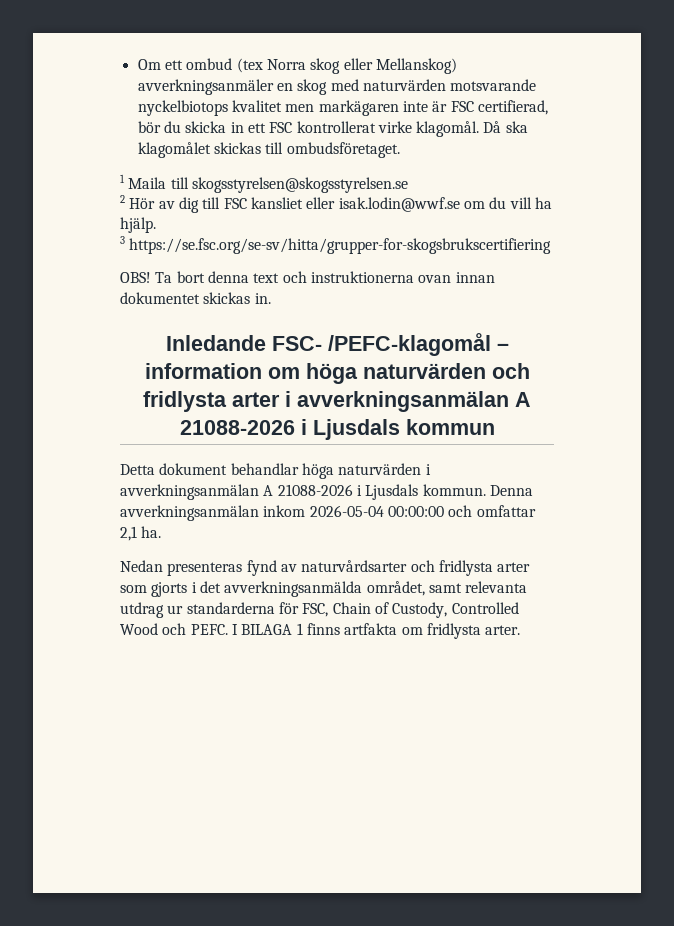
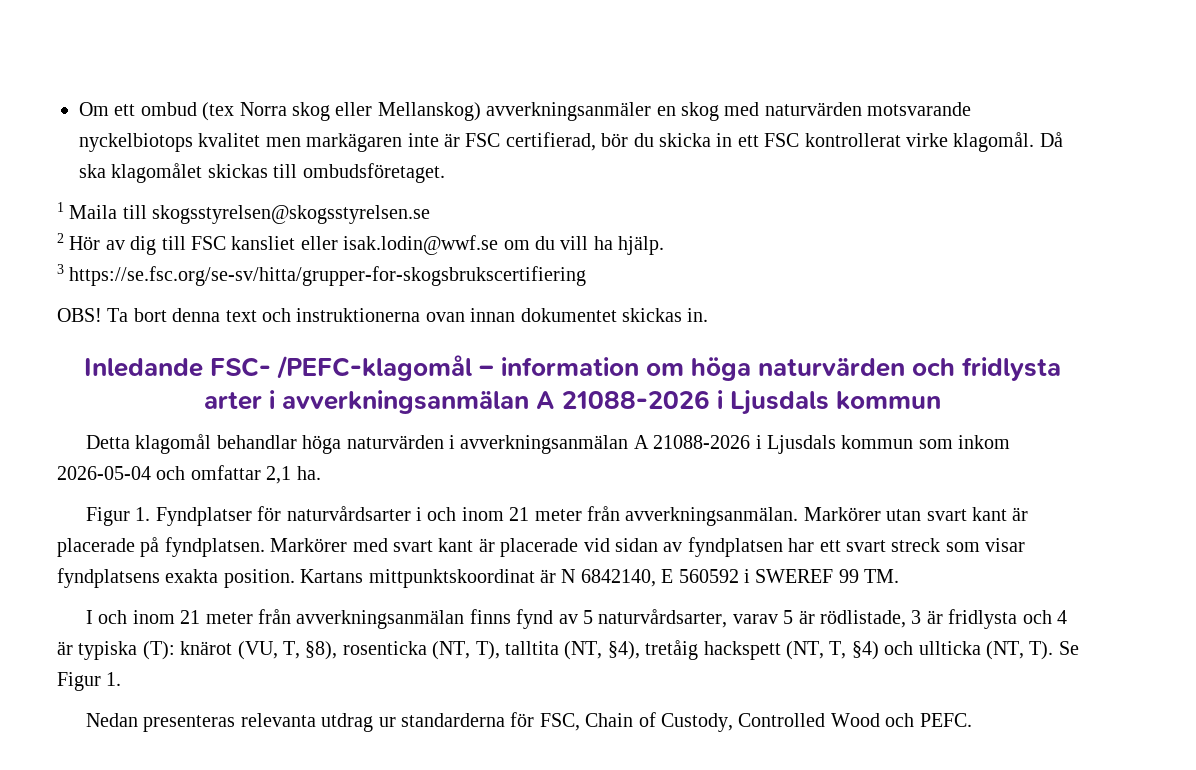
- Detta dokument behandlar höga naturvärden i avverkningsanmälan A 21088-2026 i Ljusdals kommun. Denna avverkningsanmälan inkom 2026-05-04 00:00:00 och omfattar 2,1 ha.
+ Detta klagomål behandlar höga naturvärden i avverkningsanmälan A 21088-2026 i Ljusdals kommun som inkom 2026-05-04 och omfattar 2,1 ha.
- Nedan presenteras fynd av naturvårdsarter och fridlysta arter som gjorts i det avverkningsanmälda området, samt relevanta utdrag ur standarderna för FSC, Chain of Custody, Controlled Wood och PEFC. I BILAGA 1 finns artfakta om fridlysta arter.
+ Figur 1. Fyndplatser för naturvårdsarter i och inom 21 meter från avverkningsanmälan. Markörer utan svart kant är placerade på fyndplatsen. Markörer med svart kant är placerade vid sidan av fyndplatsen har ett svart streck som visar fyndplatsens exakta position. Kartans mittpunktskoordinat är N 6842140, E 560592 i SWEREF 99 TM.
+ I och inom 21 meter från avverkningsanmälan finns fynd av 5 naturvårdsarter, varav 5 är rödlistade, 3 är fridlysta och 4 är typiska (T): knärot (VU, T, §8), rosenticka (NT, T), talltita (NT, §4), tretåig hackspett (NT, T, §4) och ullticka (NT, T). Se Figur 1.
+ Nedan presenteras relevanta utdrag ur standarderna för FSC, Chain of Custody, Controlled Wood och PEFC.

